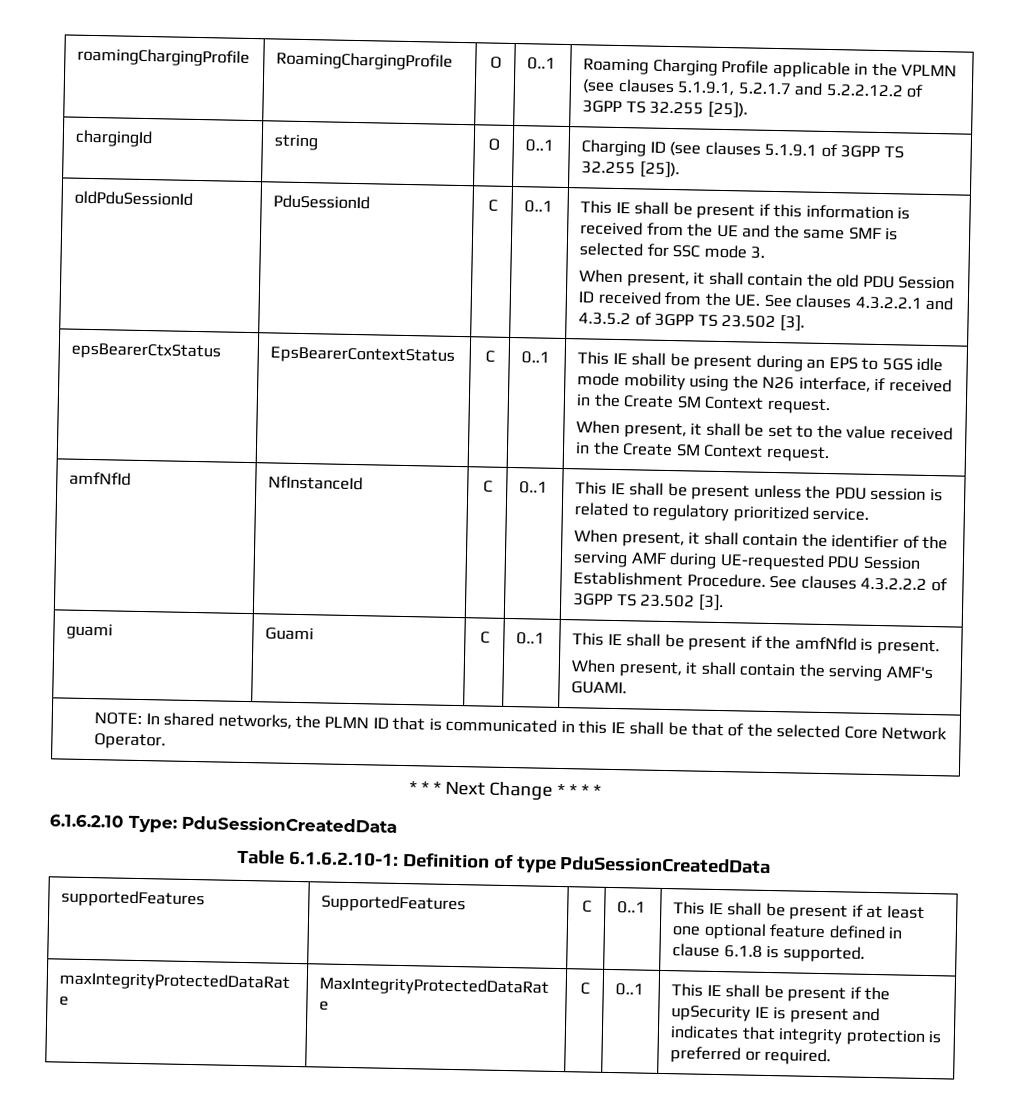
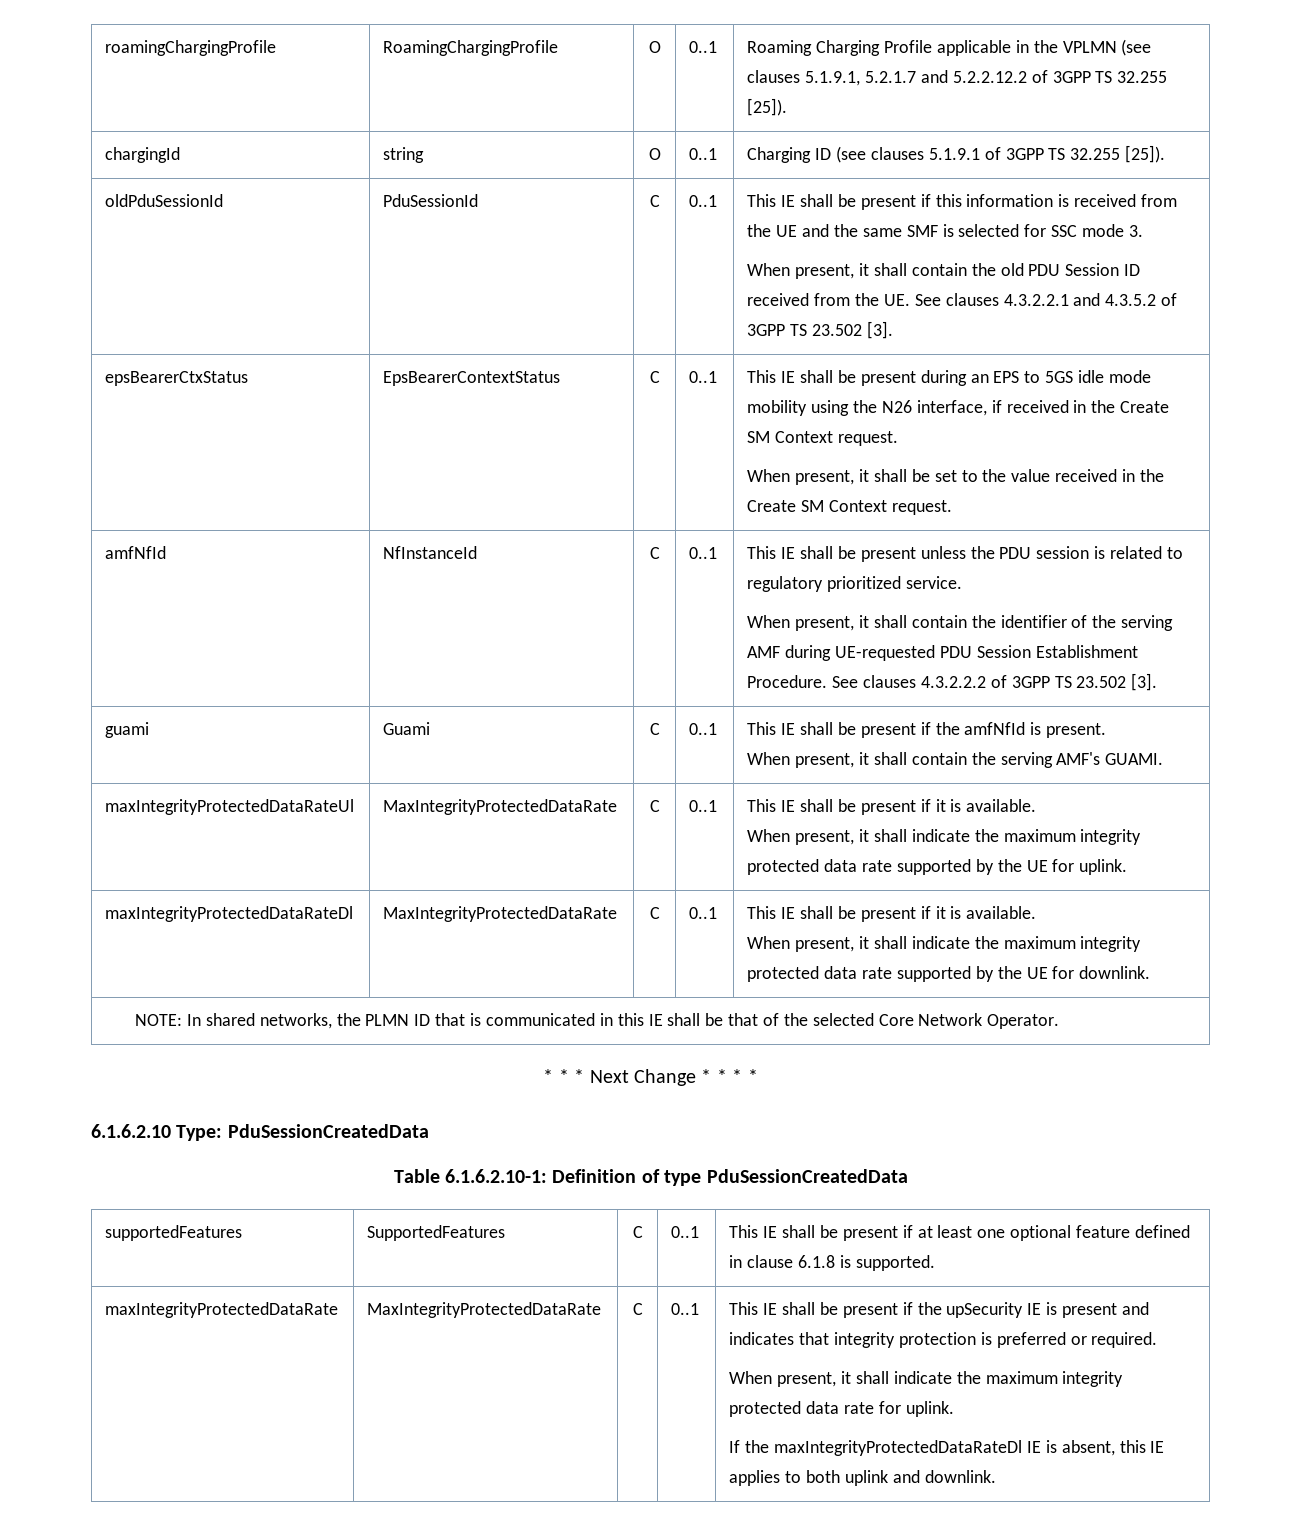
+ maxIntegrityProtectedDataRateUl | MaxIntegrityProtectedDataRate | C | 0..1 | This IE shall be present if it is available.
+ When present, it shall indicate the maximum integrity protected data rate supported by the UE for uplink.
+ maxIntegrityProtectedDataRateDl | MaxIntegrityProtectedDataRate | C | 0..1 | This IE shall be present if it is available.
+ When present, it shall indicate the maximum integrity protected data rate supported by the UE for downlink.
+ When present, it shall indicate the maximum integrity protected data rate for uplink.
+ If the maxIntegrityProtectedDataRateDl IE is absent, this IE applies to both uplink and downlink.

